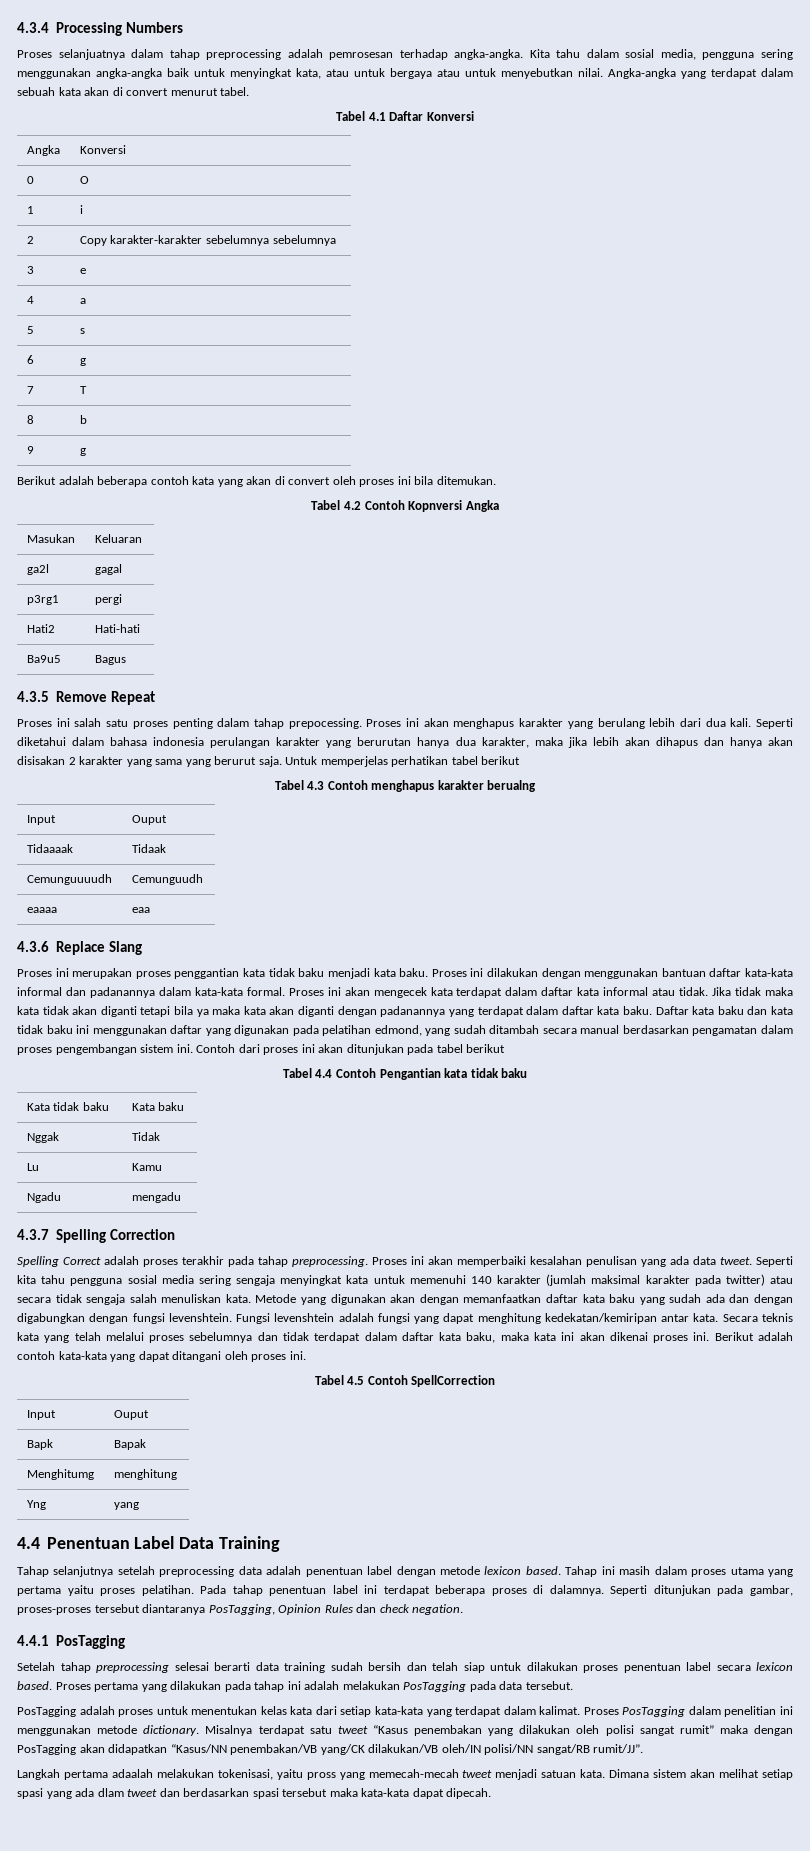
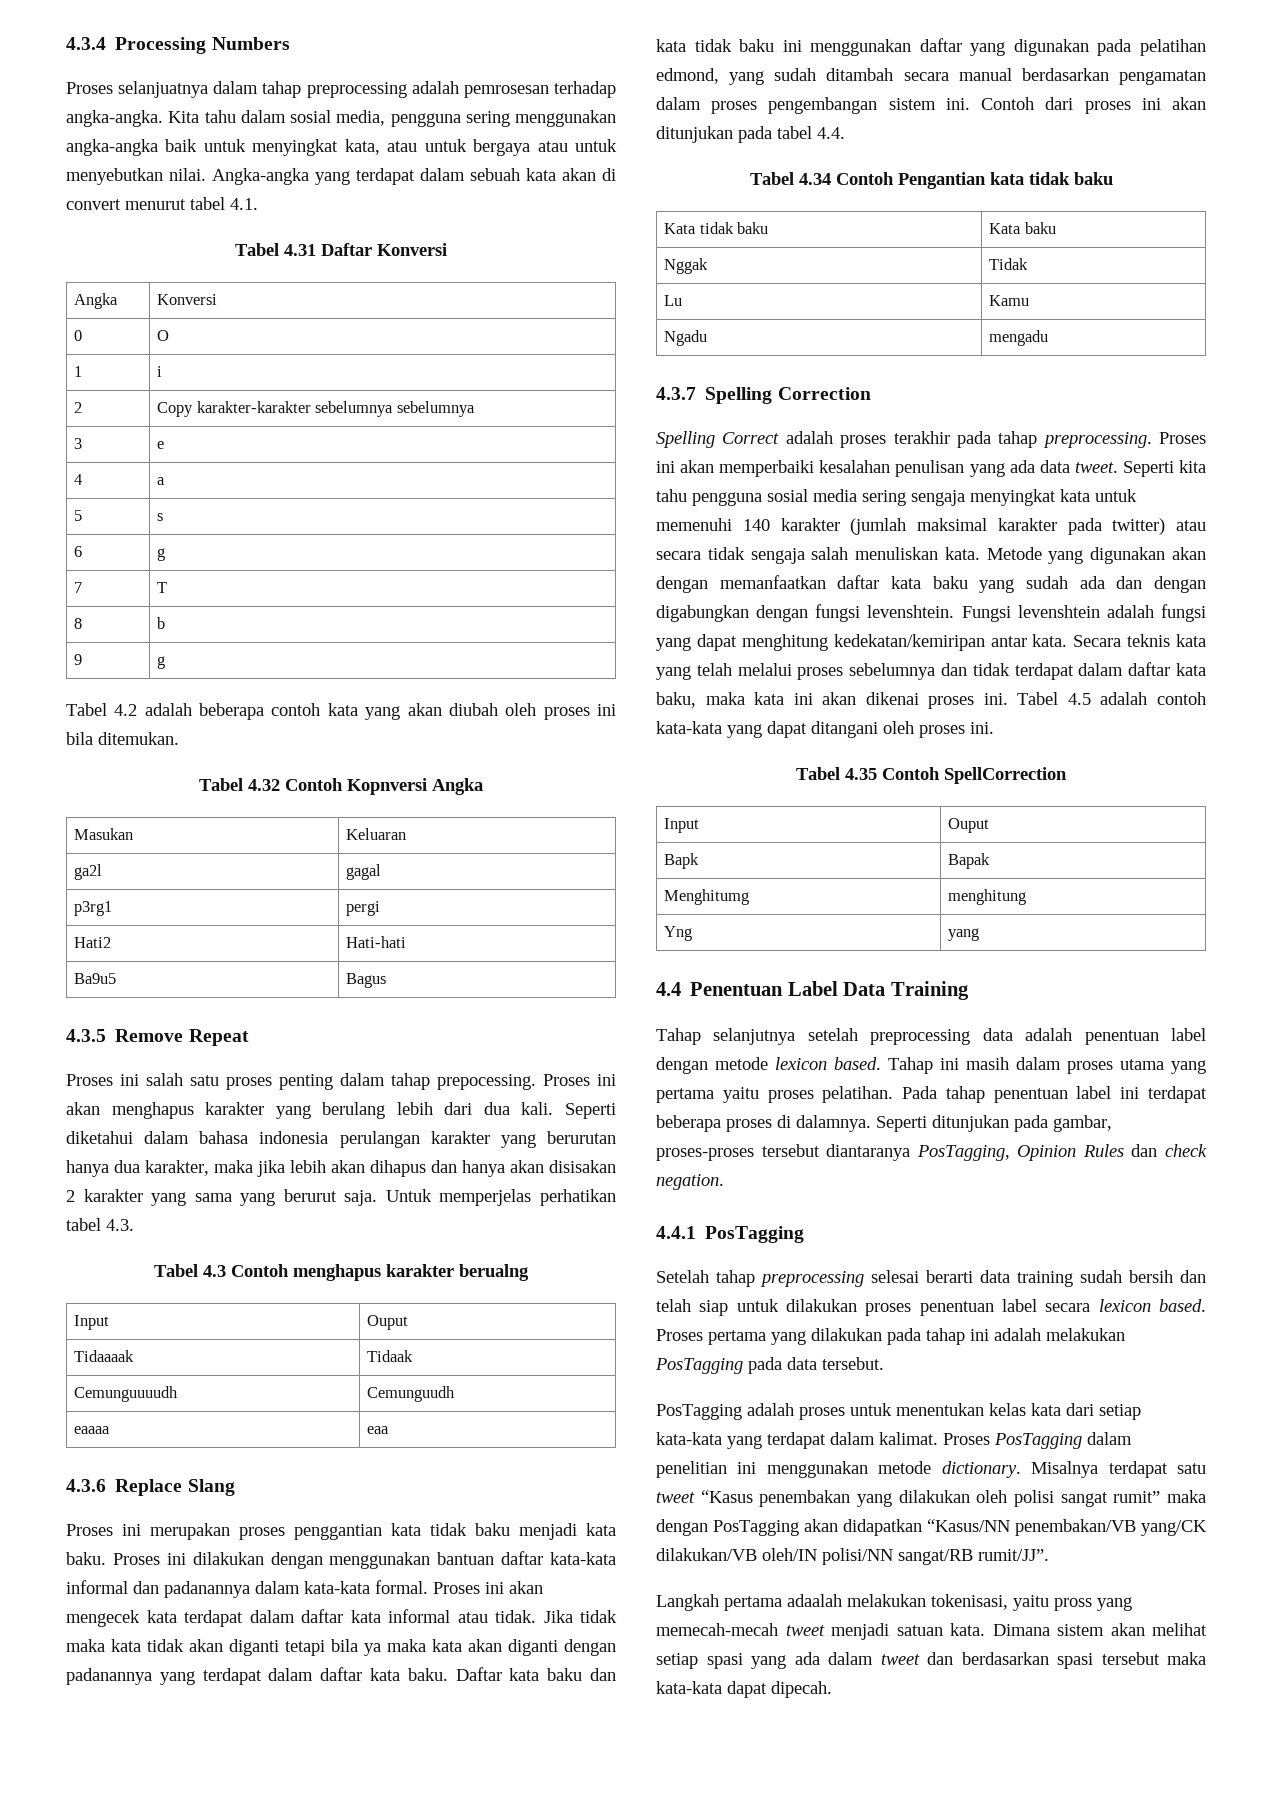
- Angka-angka yang terdapat dalam sebuah kata akan di convert menurut tabel.
- Tabel 4.1 Daftar Konversi
+ Angka-angka yang terdapat dalam sebuah kata akan di convert menurut tabel 4.1.
+ Tabel 4.31 Daftar Konversi
- Berikut adalah beberapa contoh kata yang akan di convert oleh proses ini bila ditemukan.
+ Tabel 4.2 adalah beberapa contoh kata yang akan diubah oleh proses ini bila ditemukan.
- Tabel 4.2 Contoh Kopnversi Angka
+ Tabel 4.32 Contoh Kopnversi Angka
- Untuk memperjelas perhatikan tabel berikut
+ Untuk memperjelas perhatikan tabel 4.3.
- Contoh dari proses ini akan ditunjukan pada tabel berikut
- Tabel 4.4 Contoh Pengantian kata tidak baku
+ Contoh dari proses ini akan ditunjukan pada tabel 4.4.
+ Tabel 4.34 Contoh Pengantian kata tidak baku
- Berikut adalah contoh kata-kata yang dapat ditangani oleh proses ini.
+ Tabel 4.5 adalah contoh kata-kata yang dapat ditangani oleh proses ini.
- Tabel 4.5 Contoh SpellCorrection
+ Tabel 4.35 Contoh SpellCorrection
- Dimana sistem akan melihat setiap spasi yang ada dlam tweet dan berdasarkan spasi tersebut maka kata-kata dapat dipecah.
+ Dimana sistem akan melihat setiap spasi yang ada dalam tweet dan berdasarkan spasi tersebut maka kata-kata dapat dipecah.

